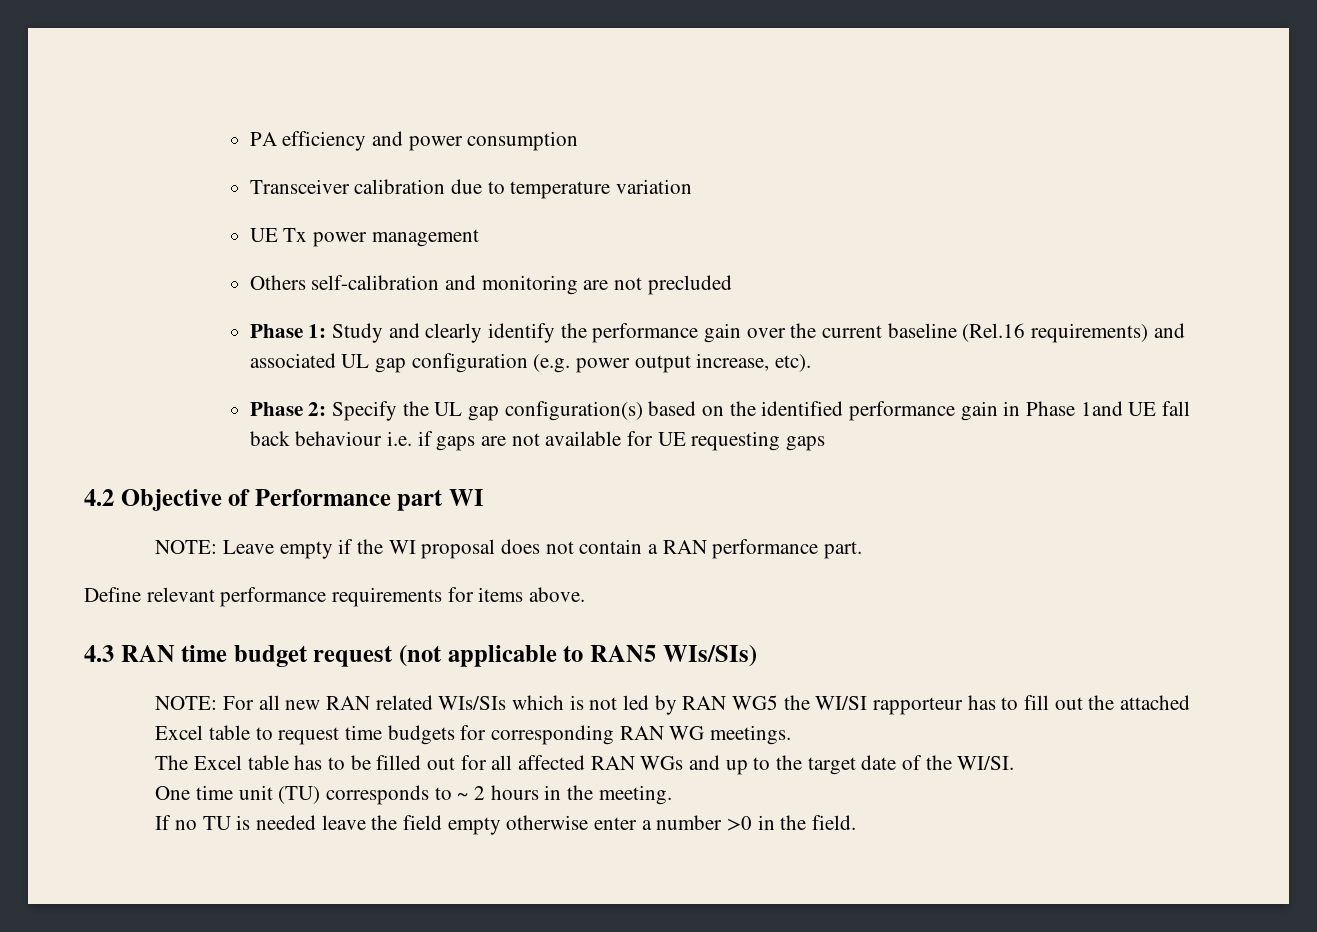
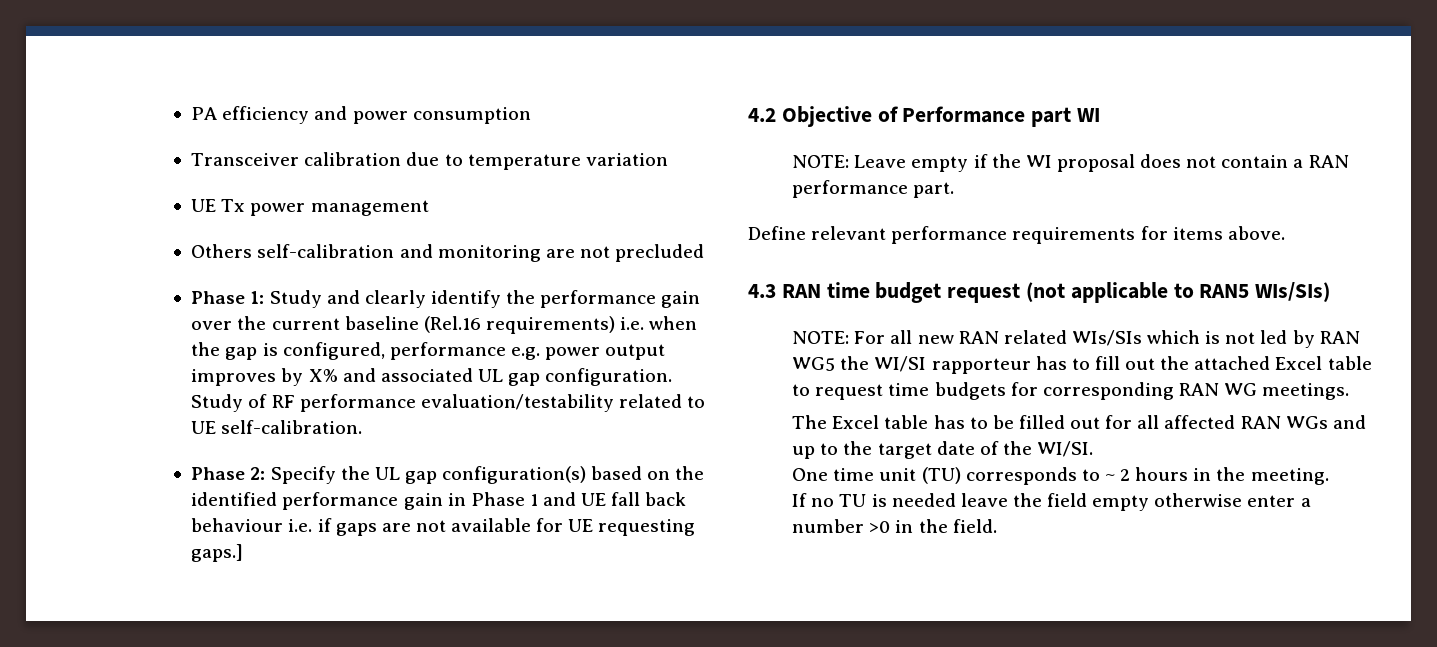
- Phase 1: Study and clearly identify the performance gain over the current baseline (Rel.16 requirements) and associated UL gap configuration (e.g. power output increase, etc).
+ Phase 1: Study and clearly identify the performance gain over the current baseline (Rel.16 requirements) i.e. when the gap is configured, performance e.g. power output improves by X% and associated UL gap configuration. Study of RF performance evaluation/testability related to UE self-calibration.
- Phase 2: Specify the UL gap configuration(s) based on the identified performance gain in Phase 1and UE fall back behaviour i.e. if gaps are not available for UE requesting gaps
+ Phase 2: Specify the UL gap configuration(s) based on the identified performance gain in Phase 1 and UE fall back behaviour i.e. if gaps are not available for UE requesting gaps.]

